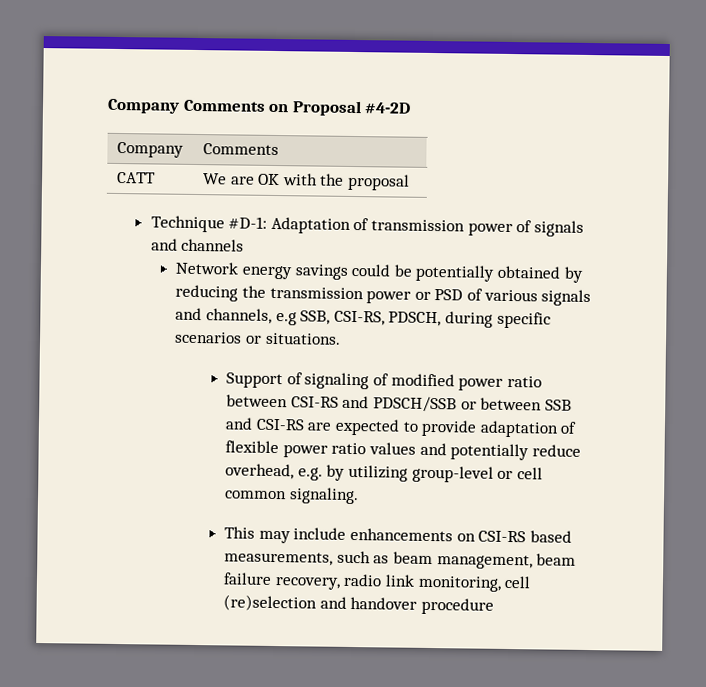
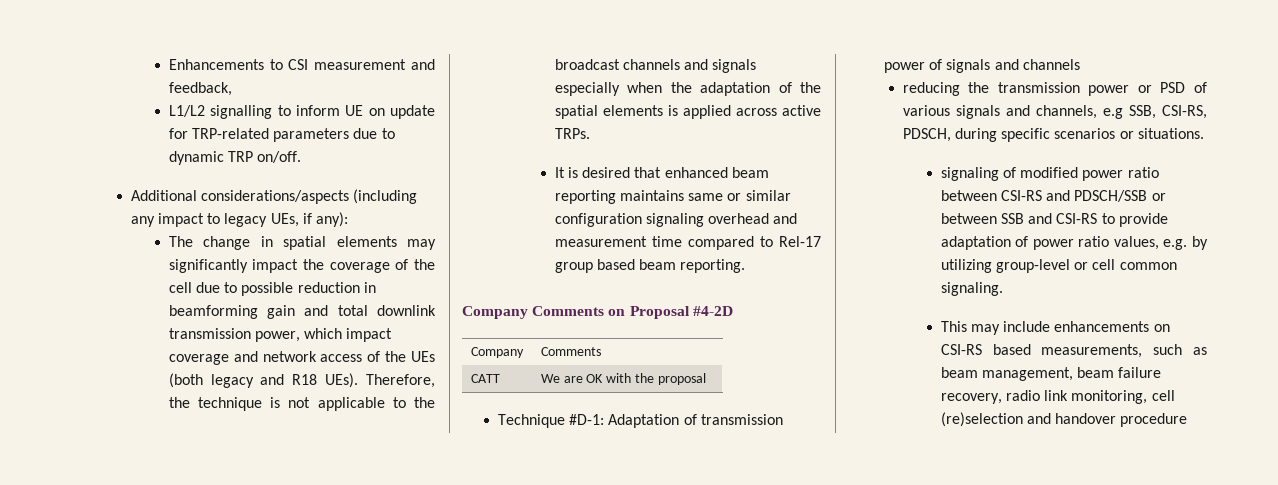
+ Enhancements to CSI measurement and feedback,
+ L1/L2 signalling to inform UE on update for TRP-related parameters due to dynamic TRP on/off.
+ Additional considerations/aspects (including any impact to legacy UEs, if any):
+ The change in spatial elements may significantly impact the coverage of the cell due to possible reduction in beamforming gain and total downlink transmission power, which impact coverage and network access of the UEs (both legacy and R18 UEs). Therefore, the technique is not applicable to the broadcast channels and signals especially when the adaptation of the spatial elements is applied across active TRPs.
+ It is desired that enhanced beam reporting maintains same or similar configuration signaling overhead and measurement time compared to Rel-17 group based beam reporting.
- Network energy savings could be potentially obtained by reducing the transmission power or PSD of various signals and channels, e.g SSB, CSI-RS, PDSCH, during specific scenarios or situations.
+ reducing the transmission power or PSD of various signals and channels, e.g SSB, CSI-RS, PDSCH, during specific scenarios or situations.
- Support of signaling of modified power ratio between CSI-RS and PDSCH/SSB or between SSB and CSI-RS are expected to provide adaptation of flexible power ratio values and potentially reduce overhead, e.g. by utilizing group-level or cell common signaling.
+ signaling of modified power ratio between CSI-RS and PDSCH/SSB or between SSB and CSI-RS to provide adaptation of power ratio values, e.g. by utilizing group-level or cell common signaling.

